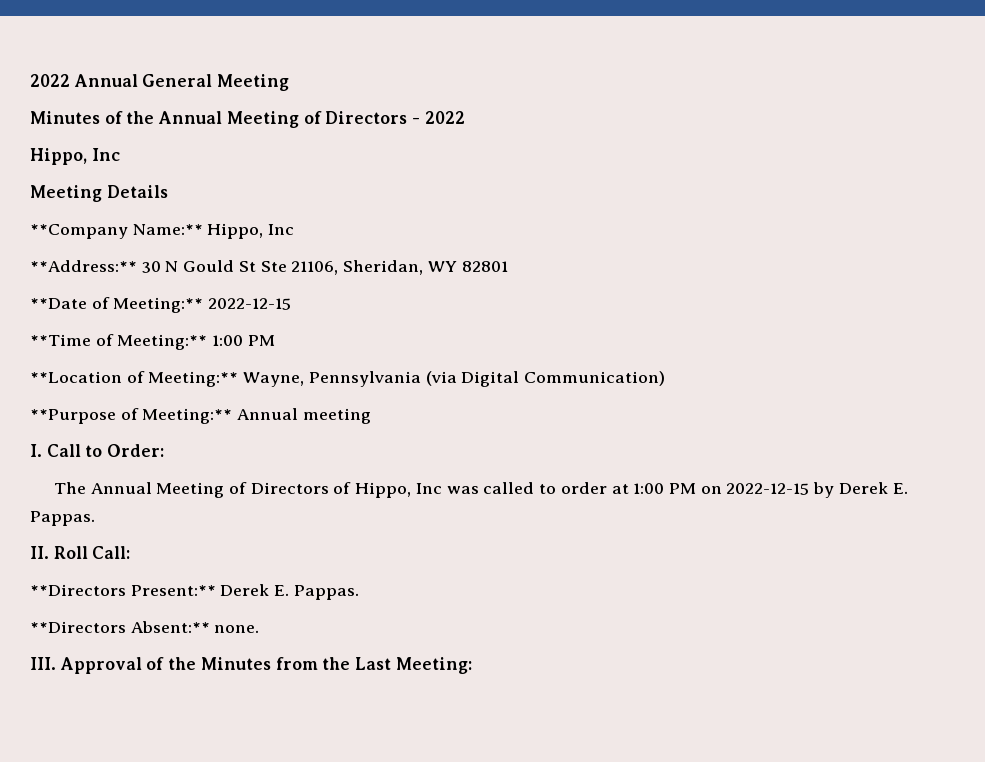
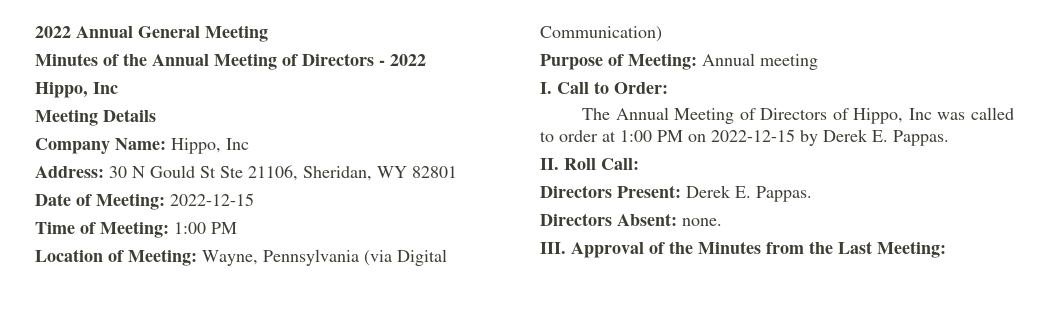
- **Company Name:** Hippo, Inc
- **Address:** 30 N Gould St Ste 21106, Sheridan, WY 82801
+ Company Name: Hippo, Inc
+ Address: 30 N Gould St Ste 21106, Sheridan, WY 82801
- **Date of Meeting:** 2022-12-15
- **Time of Meeting:** 1:00 PM
+ Date of Meeting: 2022-12-15
+ Time of Meeting: 1:00 PM
- **Location of Meeting:** Wayne, Pennsylvania (via Digital Communication)
+ Location of Meeting: Wayne, Pennsylvania (via Digital Communication)
- **Purpose of Meeting:** Annual meeting
+ Purpose of Meeting: Annual meeting
- **Directors Present:** Derek E. Pappas.
- **Directors Absent:** none.
+ Directors Present: Derek E. Pappas.
+ Directors Absent: none.

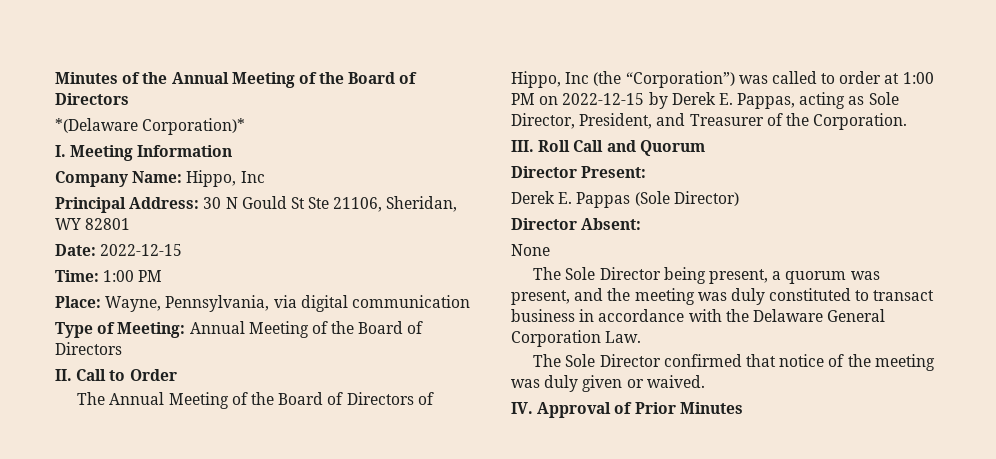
- 2022 Annual General Meeting
- Minutes of the Annual Meeting of Directors - 2022
- Hippo, Inc
- Meeting Details
+ Minutes of the Annual Meeting of the Board of Directors
+ *(Delaware Corporation)*
+ I. Meeting Information
- Address: 30 N Gould St Ste 21106, Sheridan, WY 82801
+ Principal Address: 30 N Gould St Ste 21106, Sheridan, WY 82801
- Date of Meeting: 2022-12-15
- Time of Meeting: 1:00 PM
- Location of Meeting: Wayne, Pennsylvania (via Digital Communication)
- Purpose of Meeting: Annual meeting
- I. Call to Order:
+ Date: 2022-12-15
+ Time: 1:00 PM
+ Place: Wayne, Pennsylvania, via digital communication
+ Type of Meeting: Annual Meeting of the Board of Directors
+ II. Call to Order
- The Annual Meeting of Directors of Hippo, Inc was called to order at 1:00 PM on 2022-12-15 by Derek E. Pappas.
- II. Roll Call:
- Directors Present: Derek E. Pappas.
- Directors Absent: none.
- III. Approval of the Minutes from the Last Meeting:
+ The Annual Meeting of the Board of Directors of Hippo, Inc (the “Corporation”) was called to order at 1:00 PM on 2022-12-15 by Derek E. Pappas, acting as Sole Director, President, and Treasurer of the Corporation.
+ III. Roll Call and Quorum
+ Director Present:
+ Derek E. Pappas (Sole Director)
+ Director Absent:
+ None
+ The Sole Director being present, a quorum was present, and the meeting was duly constituted to transact business in accordance with the Delaware General Corporation Law.
+ The Sole Director confirmed that notice of the meeting was duly given or waived.
+ IV. Approval of Prior Minutes

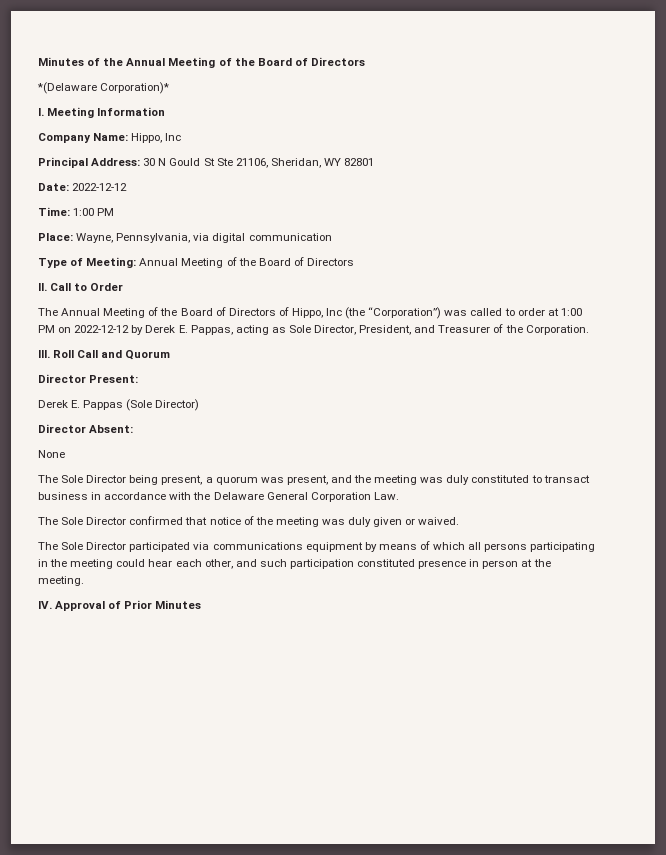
- Date: 2022-12-15
+ Date: 2022-12-12
- The Annual Meeting of the Board of Directors of Hippo, Inc (the “Corporation”) was called to order at 1:00 PM on 2022-12-15 by Derek E. Pappas, acting as Sole Director, President, and Treasurer of the Corporation.
+ The Annual Meeting of the Board of Directors of Hippo, Inc (the “Corporation”) was called to order at 1:00 PM on 2022-12-12 by Derek E. Pappas, acting as Sole Director, President, and Treasurer of the Corporation.
+ The Sole Director participated via communications equipment by means of which all persons participating in the meeting could hear each other, and such participation constituted presence in person at the meeting.

